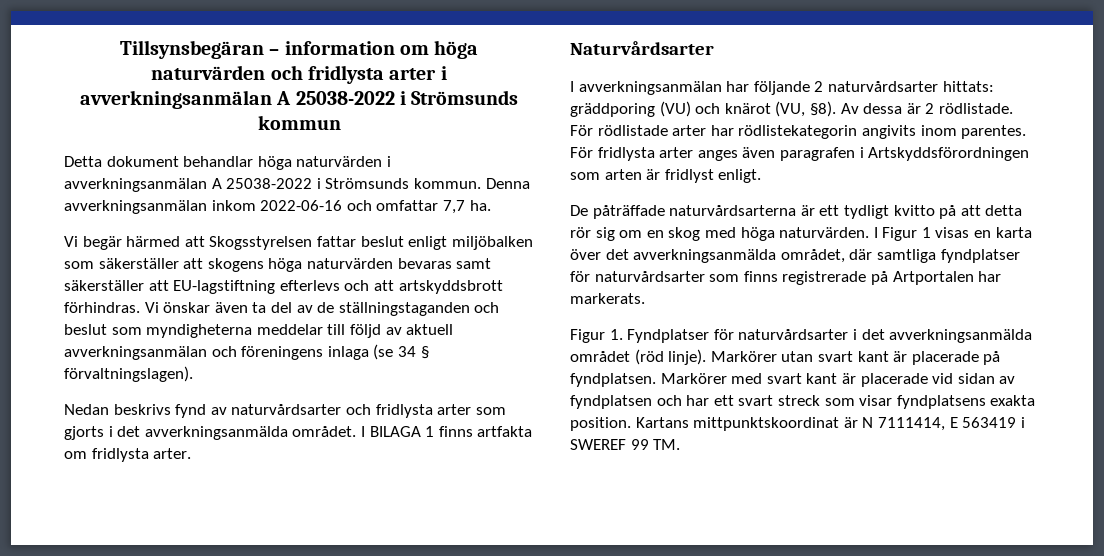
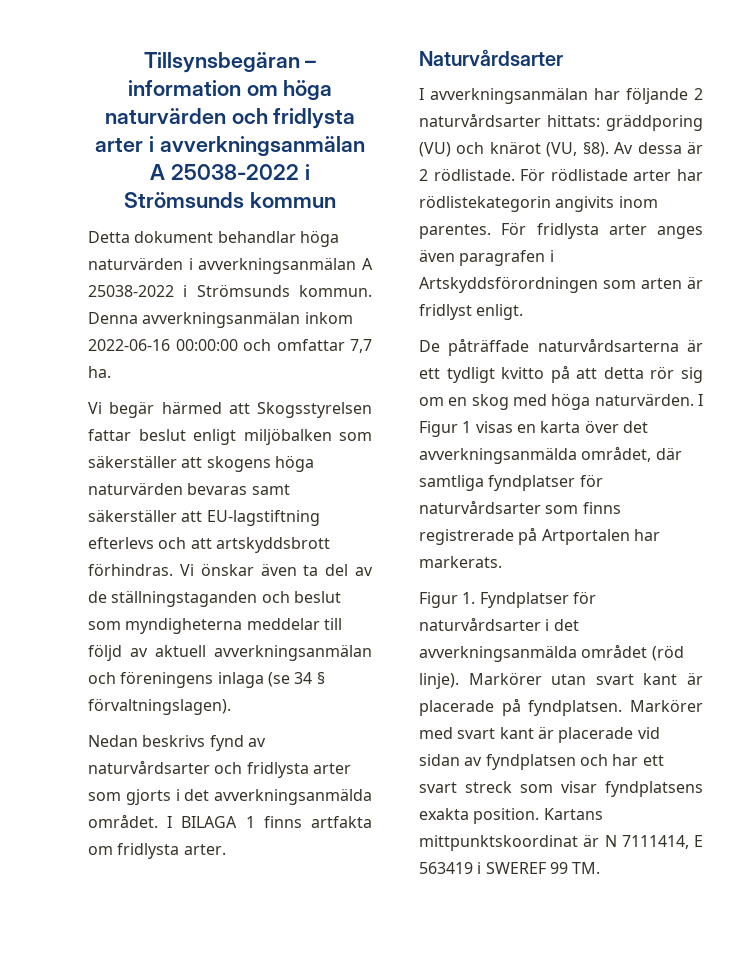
- Denna avverkningsanmälan inkom 2022-06-16 och omfattar 7,7 ha.
+ Denna avverkningsanmälan inkom 2022-06-16 00:00:00 och omfattar 7,7 ha.

